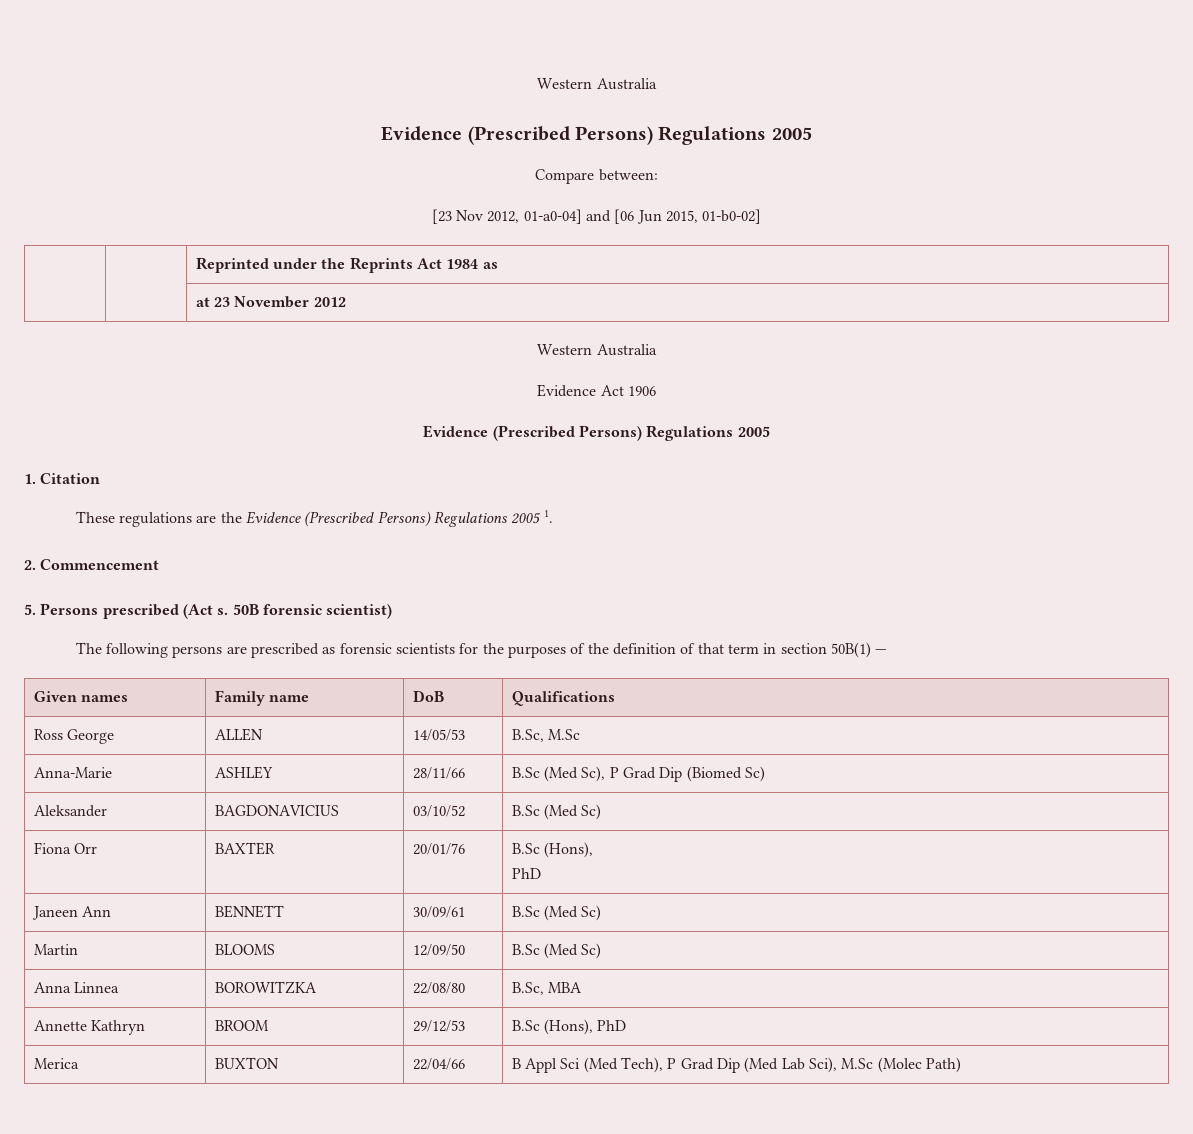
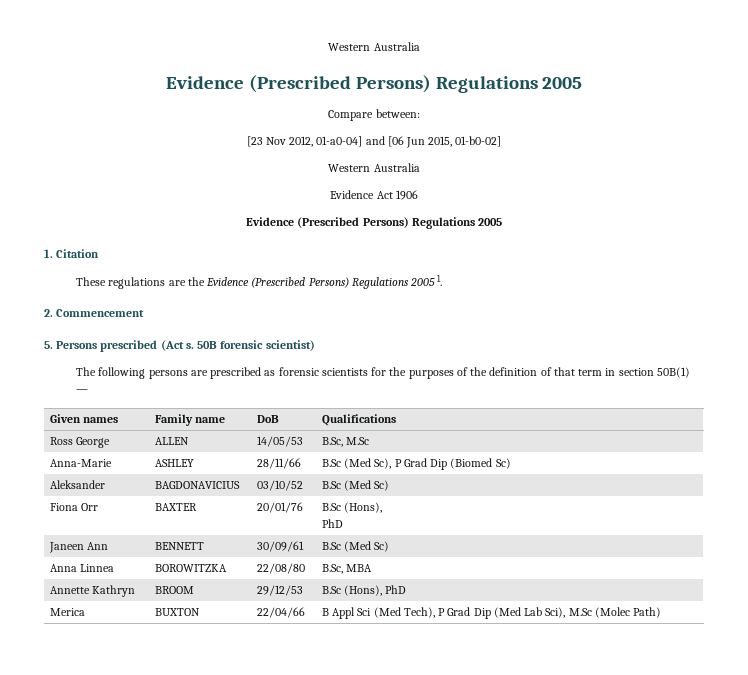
- | | Reprinted under the Reprints Act 1984 as
- | | at 23 November 2012
- Martin | BLOOMS | 12/09/50 | B.Sc (Med Sc)

